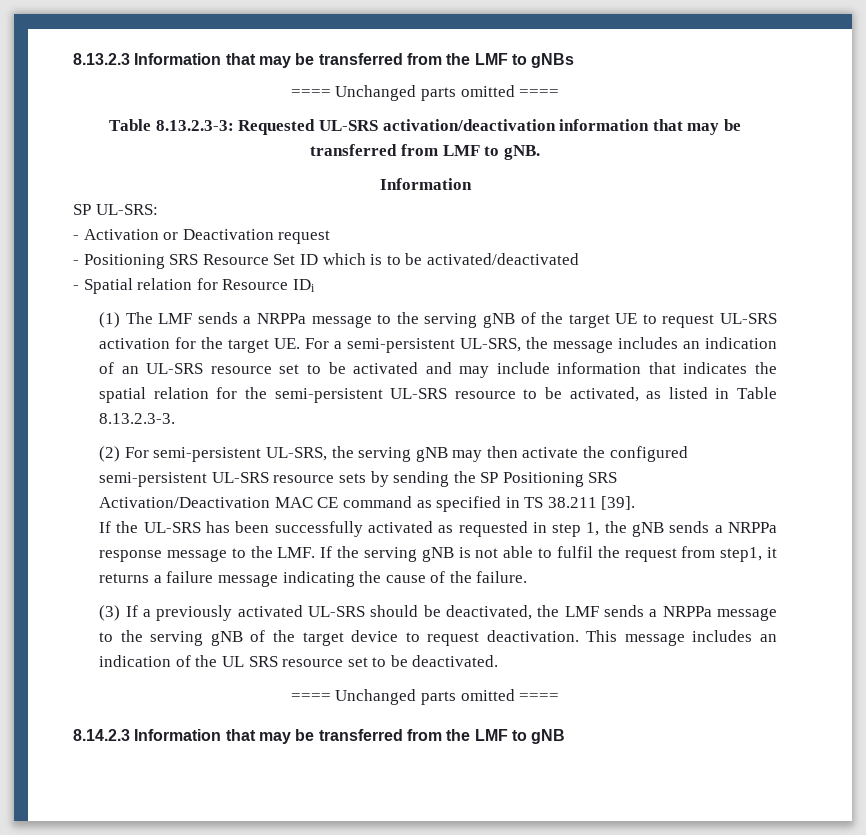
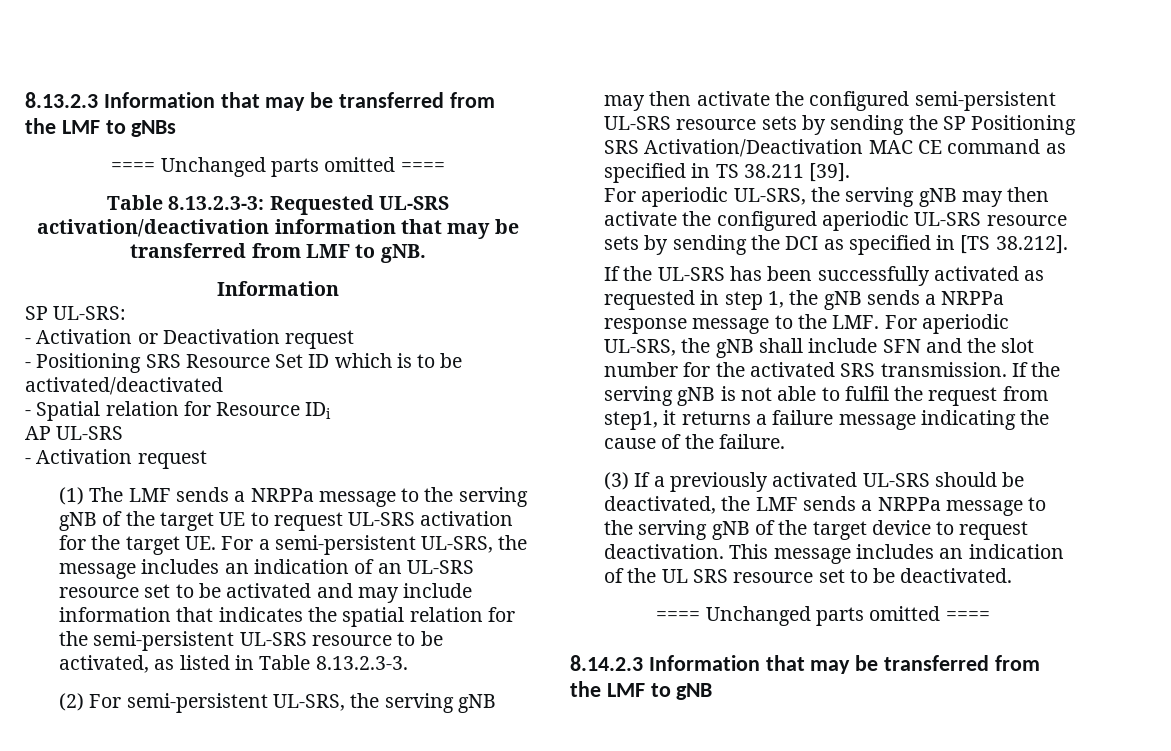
+ AP UL-SRS
+ - Activation request
+ For aperiodic UL-SRS, the serving gNB may then activate the configured aperiodic UL-SRS resource sets by sending the DCI as specified in [TS 38.212].
- If the UL-SRS has been successfully activated as requested in step 1, the gNB sends a NRPPa response message to the LMF. If the serving gNB is not able to fulfil the request from step1, it returns a failure message indicating the cause of the failure.
+ If the UL-SRS has been successfully activated as requested in step 1, the gNB sends a NRPPa response message to the LMF. For aperiodic UL-SRS, the gNB shall include SFN and the slot number for the activated SRS transmission. If the serving gNB is not able to fulfil the request from step1, it returns a failure message indicating the cause of the failure.

